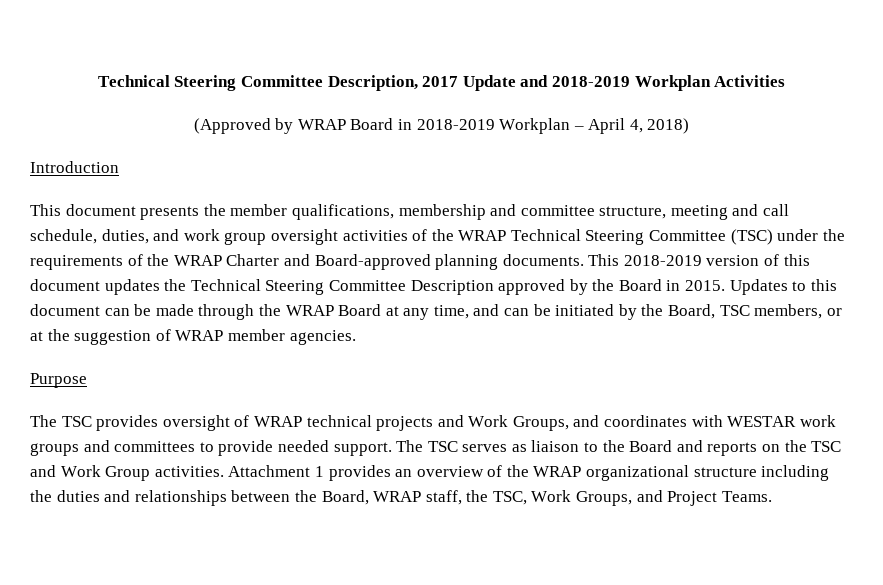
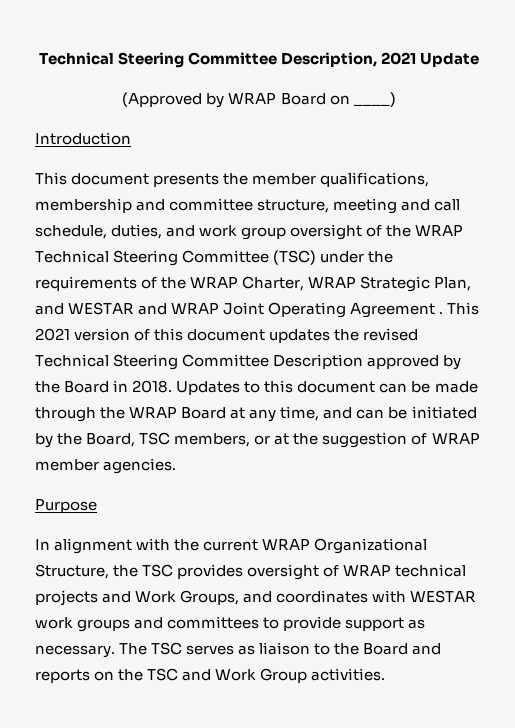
- Technical Steering Committee Description, 2017 Update and 2018-2019 Workplan Activities
+ Technical Steering Committee Description, 2021 Update
- (Approved by WRAP Board in 2018-2019 Workplan – April 4, 2018)
+ (Approved by WRAP Board on ____)
- This document presents the member qualifications, membership and committee structure, meeting and call schedule, duties, and work group oversight activities of the WRAP Technical Steering Committee (TSC) under the requirements of the WRAP Charter and Board-approved planning documents. This 2018-2019 version of this document updates the Technical Steering Committee Description approved by the Board in 2015.
+ This document presents the member qualifications, membership and committee structure, meeting and call schedule, duties, and work group oversight of the WRAP Technical Steering Committee (TSC) under the requirements of the WRAP Charter, WRAP Strategic Plan, and WESTAR and WRAP Joint Operating Agreement . This 2021 version of this document updates the revised Technical Steering Committee Description approved by the Board in 2018.
- The TSC provides oversight of WRAP technical projects and Work Groups, and coordinates with WESTAR work groups and committees to provide needed support.
+ In alignment with the current WRAP Organizational Structure, the TSC provides oversight of WRAP technical projects and Work Groups, and coordinates with WESTAR work groups and committees to provide support as necessary.
- Attachment 1 provides an overview of the WRAP organizational structure including the duties and relationships between the Board, WRAP staff, the TSC, Work Groups, and Project Teams.

